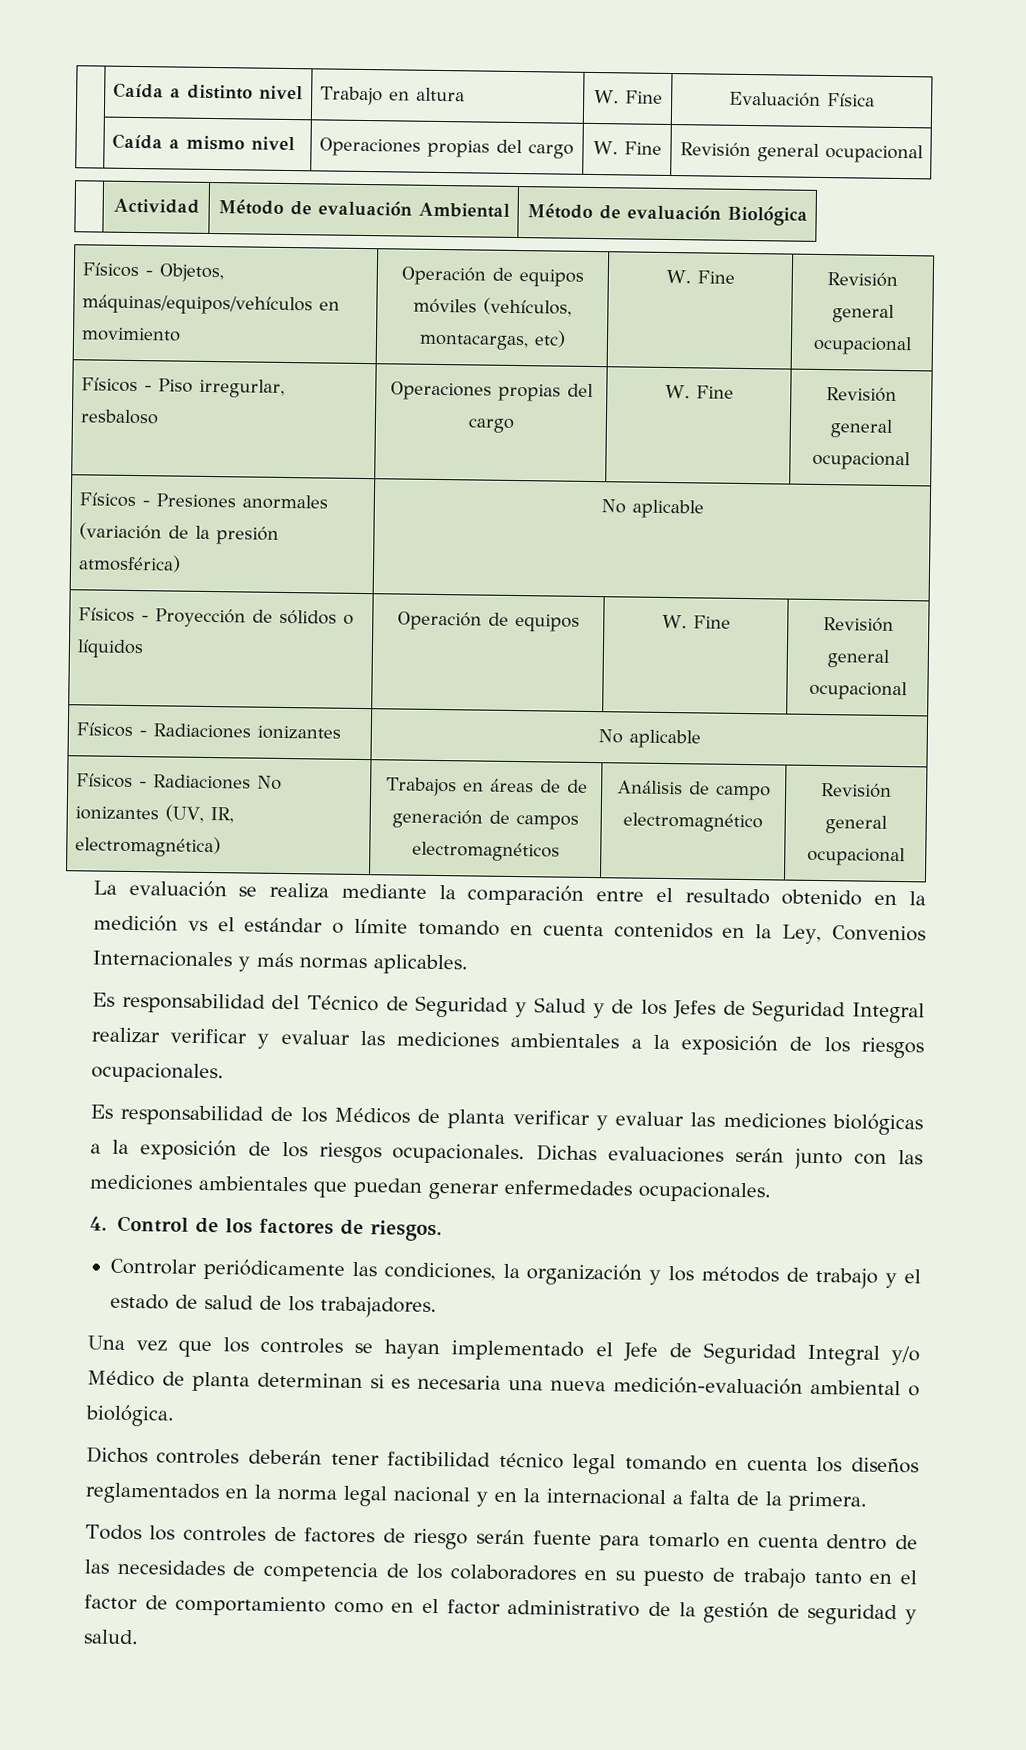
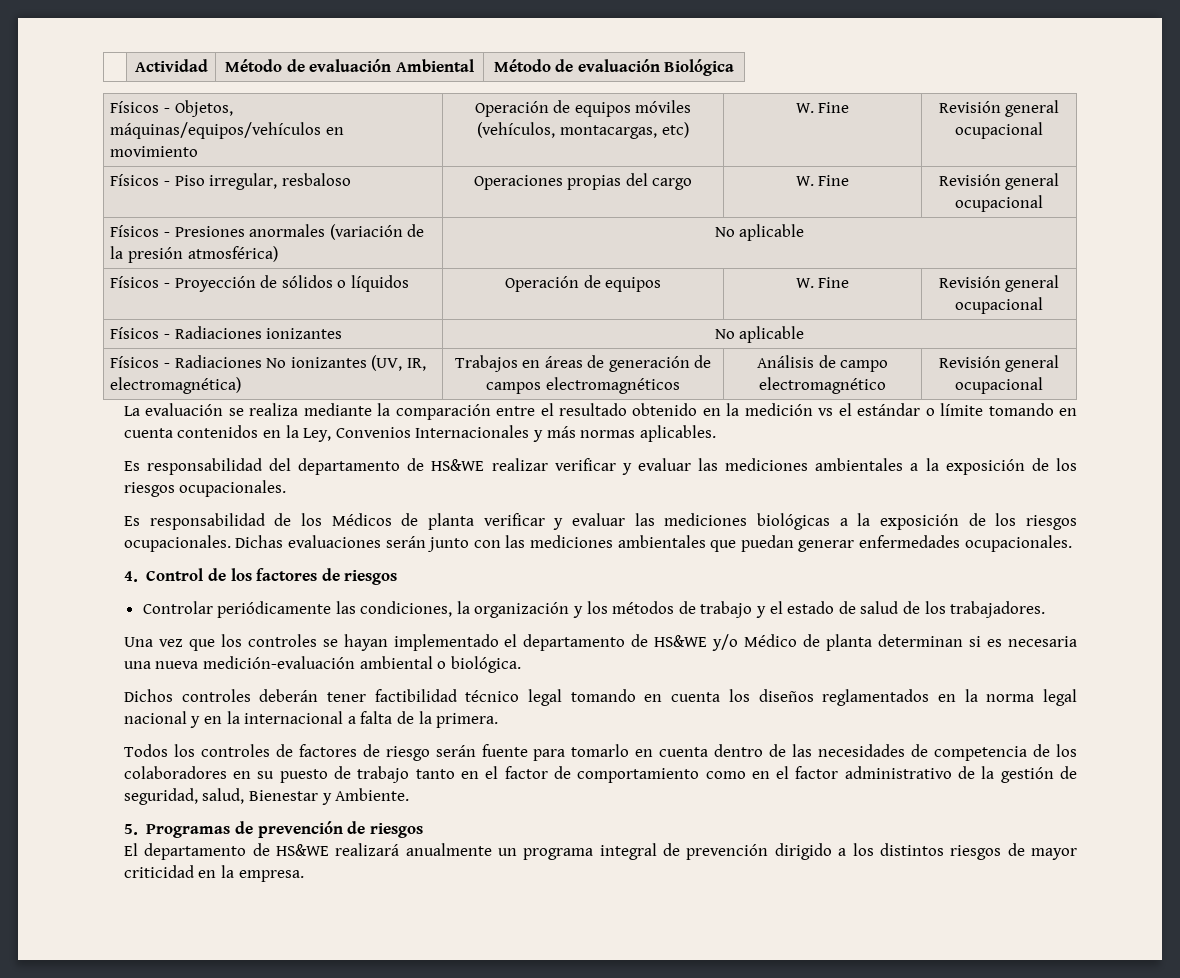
- | Caída a distinto nivel | Trabajo en altura | W. Fine | Evaluación Física
- | Caída a mismo nivel | Operaciones propias del cargo | W. Fine | Revisión general ocupacional
- Físicos - Piso irregurlar, resbaloso | Operaciones propias del cargo | W. Fine | Revisión general ocupacional
+ Físicos - Piso irregular, resbaloso | Operaciones propias del cargo | W. Fine | Revisión general ocupacional
- Físicos - Radiaciones No ionizantes (UV, IR, electromagnética) | Trabajos en áreas de de generación de campos electromagnéticos | Análisis de campo electromagnético | Revisión general ocupacional
+ Físicos - Radiaciones No ionizantes (UV, IR, electromagnética) | Trabajos en áreas de generación de campos electromagnéticos | Análisis de campo electromagnético | Revisión general ocupacional
- Es responsabilidad del Técnico de Seguridad y Salud y de los Jefes de Seguridad Integral realizar verificar y evaluar las mediciones ambientales a la exposición de los riesgos ocupacionales.
+ Es responsabilidad del departamento de HS&WE realizar verificar y evaluar las mediciones ambientales a la exposición de los riesgos ocupacionales.
- 4. Control de los factores de riesgos.
+ 4. Control de los factores de riesgos
- Una vez que los controles se hayan implementado el Jefe de Seguridad Integral y/o Médico de planta determinan si es necesaria una nueva medición-evaluación ambiental o biológica.
+ Una vez que los controles se hayan implementado el departamento de HS&WE y/o Médico de planta determinan si es necesaria una nueva medición-evaluación ambiental o biológica.
- Todos los controles de factores de riesgo serán fuente para tomarlo en cuenta dentro de las necesidades de competencia de los colaboradores en su puesto de trabajo tanto en el factor de comportamiento como en el factor administrativo de la gestión de seguridad y salud.
+ Todos los controles de factores de riesgo serán fuente para tomarlo en cuenta dentro de las necesidades de competencia de los colaboradores en su puesto de trabajo tanto en el factor de comportamiento como en el factor administrativo de la gestión de seguridad, salud, Bienestar y Ambiente.
+ 5. Programas de prevención de riesgos
+ El departamento de HS&WE realizará anualmente un programa integral de prevención dirigido a los distintos riesgos de mayor criticidad en la empresa.

